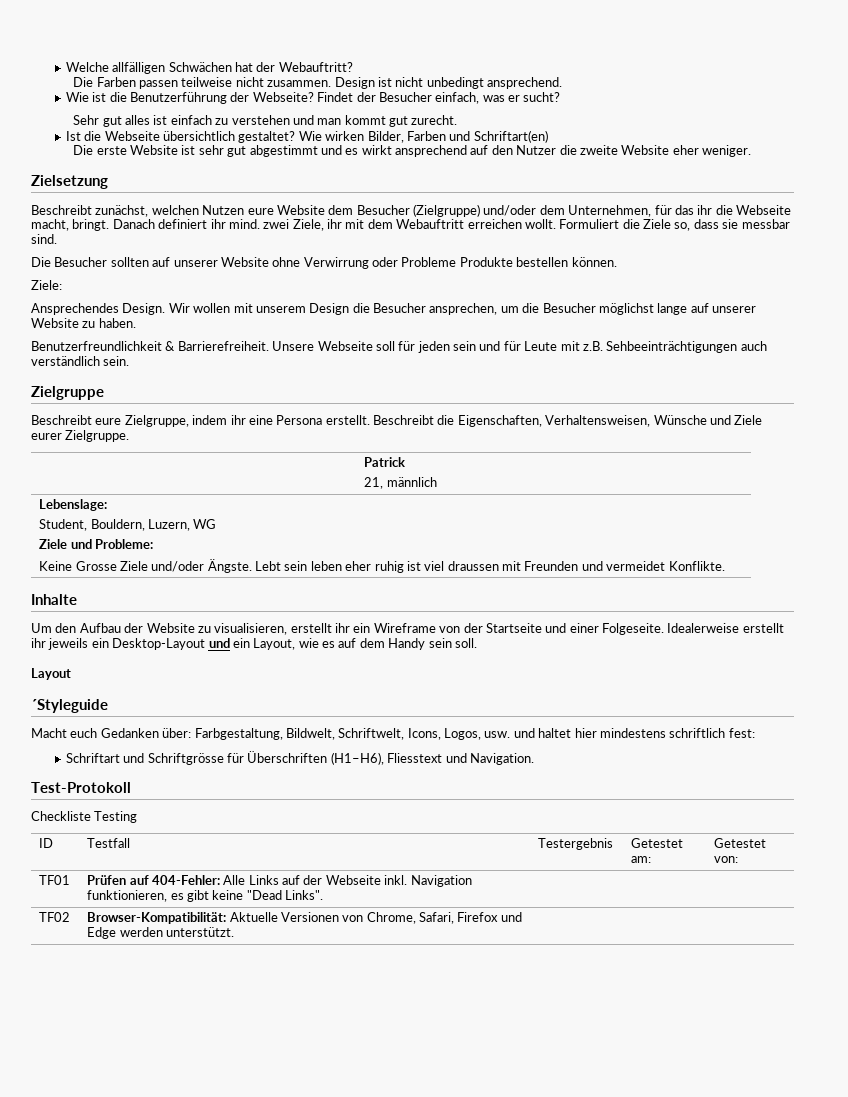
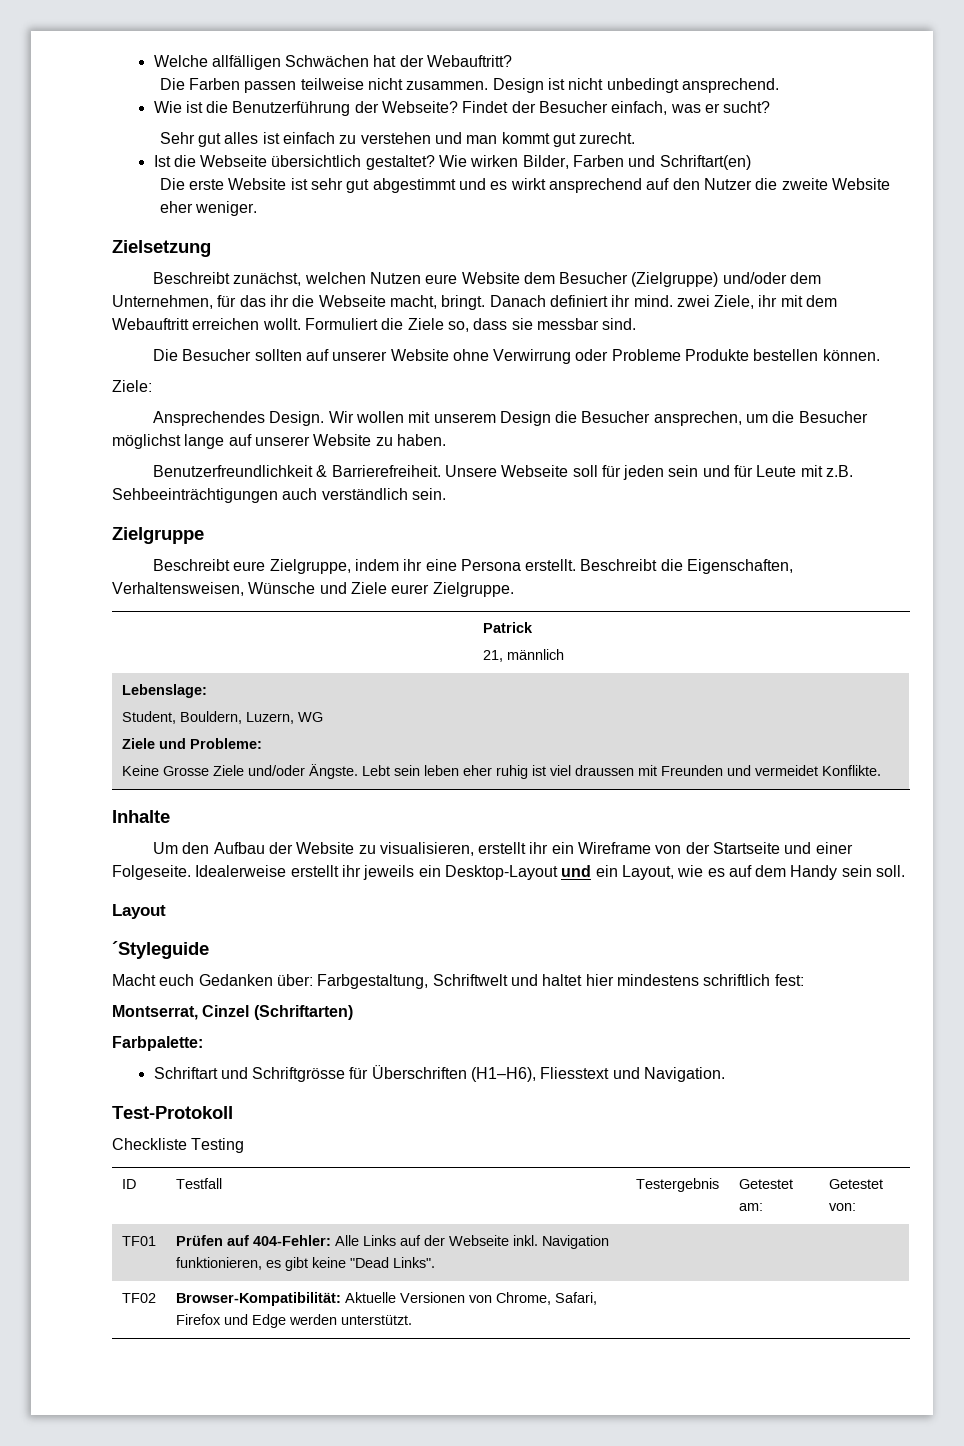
- Macht euch Gedanken über: Farbgestaltung, Bildwelt, Schriftwelt, Icons, Logos, usw. und haltet hier mindestens schriftlich fest:
+ Macht euch Gedanken über: Farbgestaltung, Schriftwelt und haltet hier mindestens schriftlich fest:
+ Montserrat, Cinzel (Schriftarten)
+ Farbpalette:

